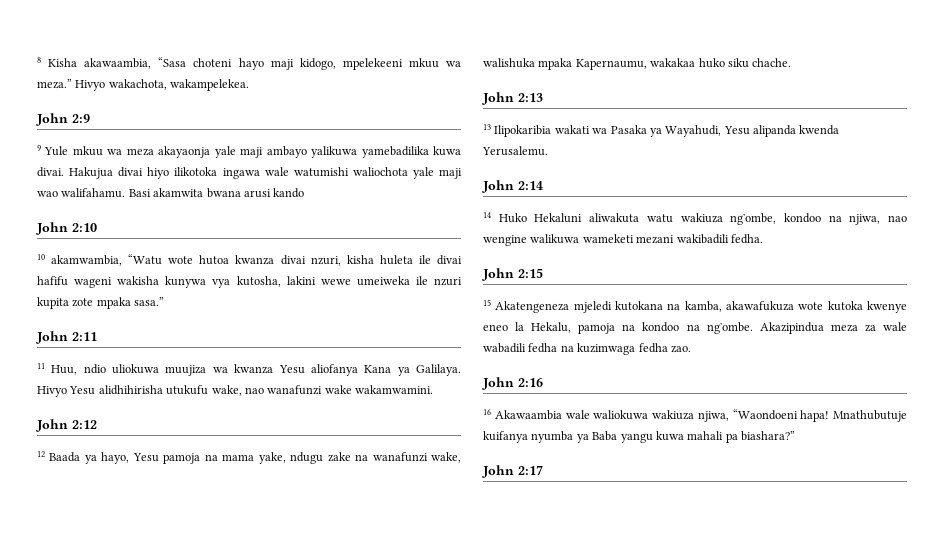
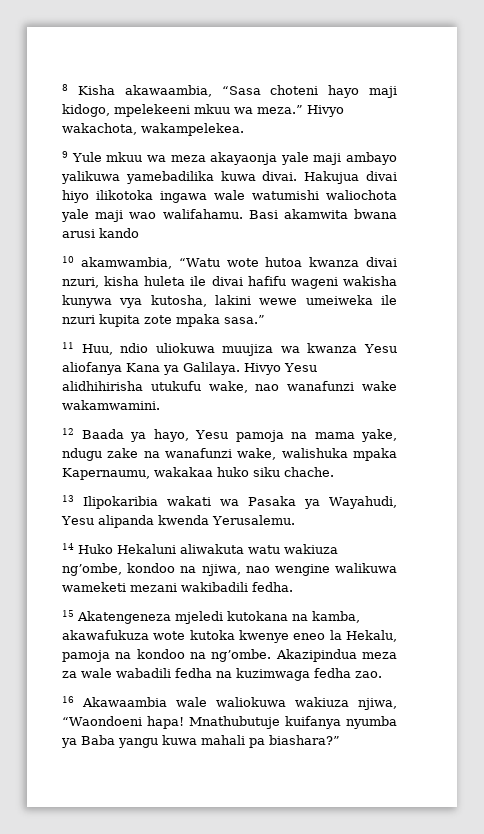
- John 2:9
- John 2:10
- John 2:11
- John 2:12
- John 2:13
- John 2:14
- John 2:15
- John 2:16
- John 2:17

